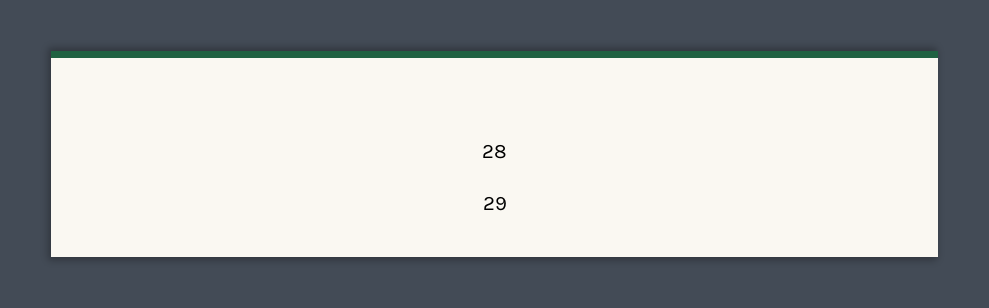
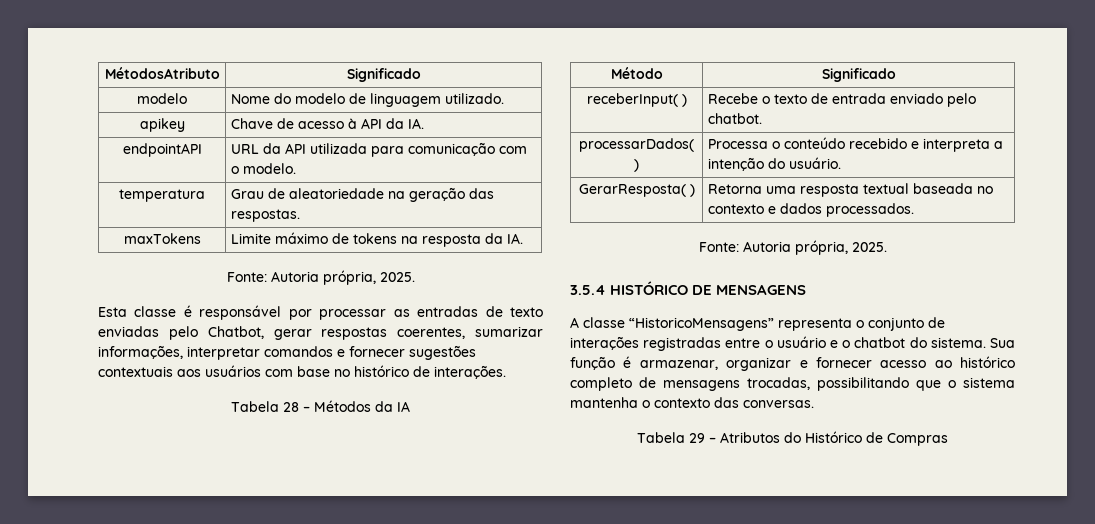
- 28
- 29
+ MétodosAtributo | Significado
+ modelo | Nome do modelo de linguagem utilizado.
+ apikey | Chave de acesso à API da IA.
+ endpointAPI | URL da API utilizada para comunicação com o modelo.
+ temperatura | Grau de aleatoriedade na geração das respostas.
+ maxTokens | Limite máximo de tokens na resposta da IA.
+ Fonte: Autoria própria, 2025.
+ Esta classe é responsável por processar as entradas de texto enviadas pelo Chatbot, gerar respostas coerentes, sumarizar informações, interpretar comandos e fornecer sugestões contextuais aos usuários com base no histórico de interações.
+ Tabela 28 – Métodos da IA
+ Método | Significado
+ receberInput( ) | Recebe o texto de entrada enviado pelo chatbot.
+ processarDados( ) | Processa o conteúdo recebido e interpreta a intenção do usuário.
+ GerarResposta( ) | Retorna uma resposta textual baseada no contexto e dados processados.
+ Fonte: Autoria própria, 2025.
+ 3.5.4 HISTÓRICO DE MENSAGENS
+ A classe “HistoricoMensagens” representa o conjunto de interações registradas entre o usuário e o chatbot do sistema. Sua função é armazenar, organizar e fornecer acesso ao histórico completo de mensagens trocadas, possibilitando que o sistema mantenha o contexto das conversas.
+ Tabela 29 – Atributos do Histórico de Compras

